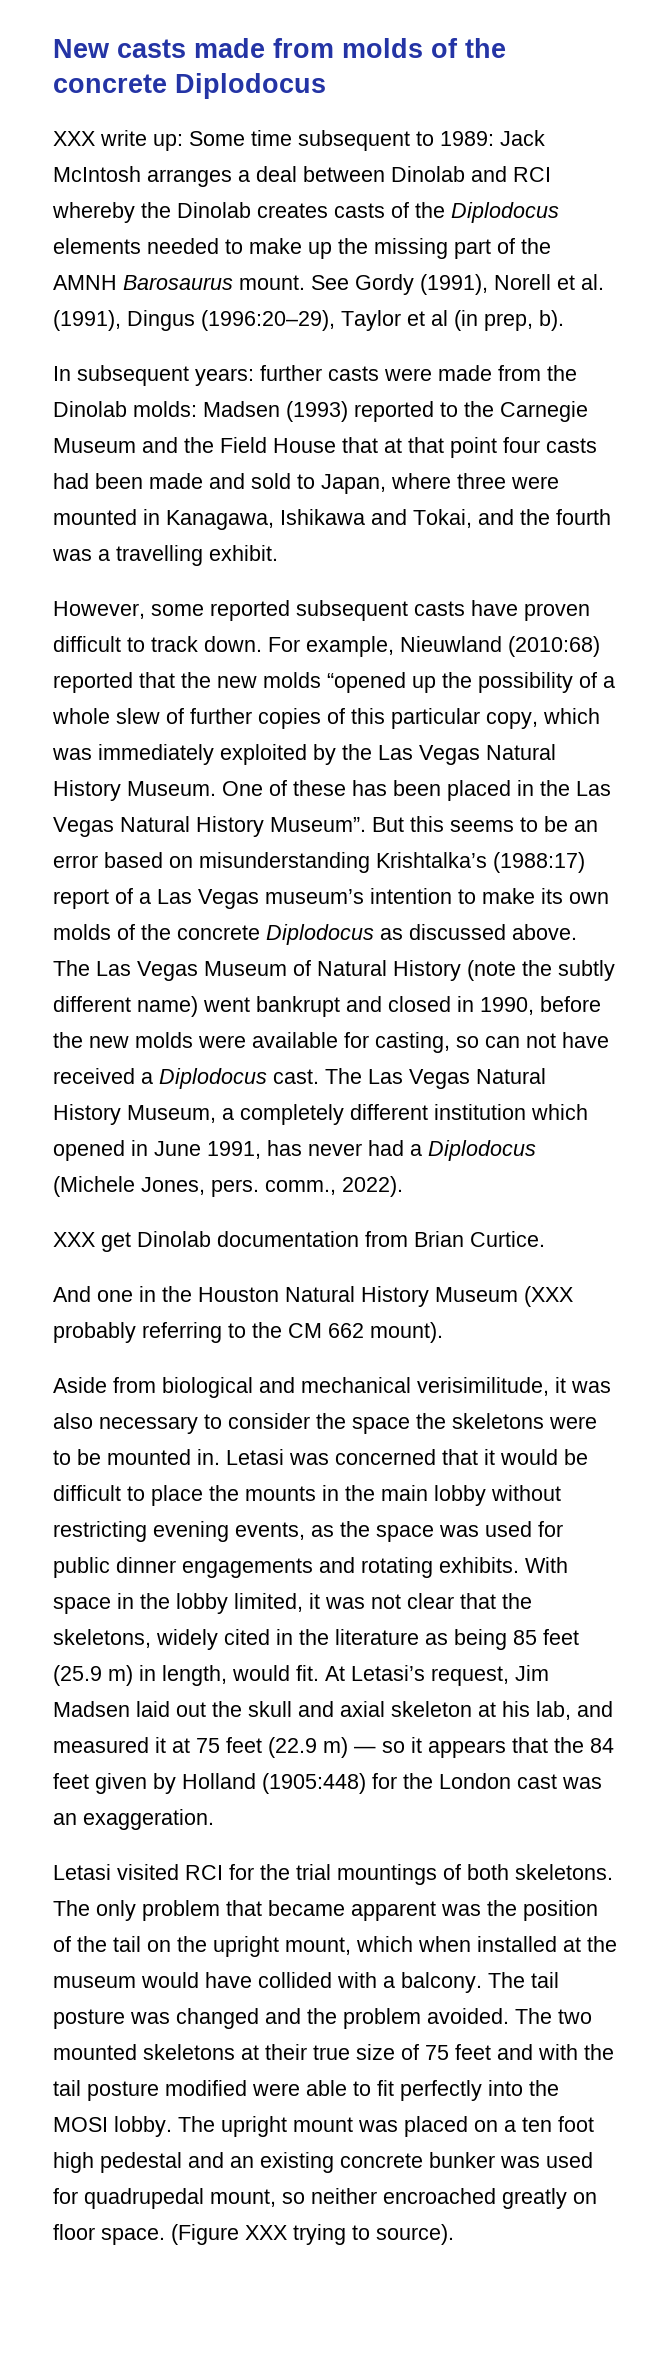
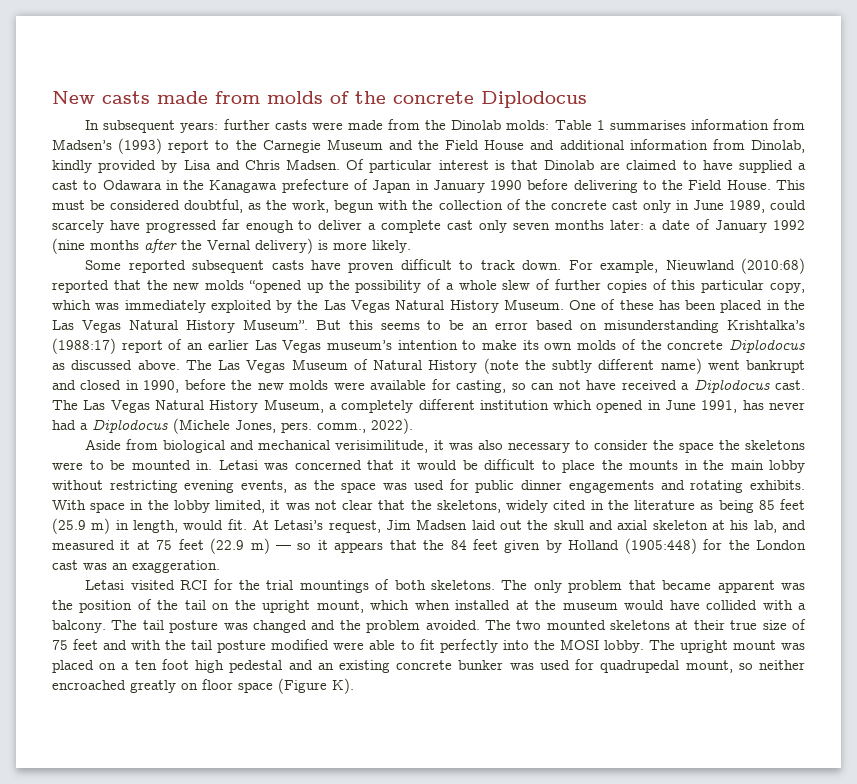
- XXX write up: Some time subsequent to 1989: Jack McIntosh arranges a deal between Dinolab and RCI whereby the Dinolab creates casts of the Diplodocus elements needed to make up the missing part of the AMNH Barosaurus mount. See Gordy (1991), Norell et al. (1991), Dingus (1996:20–29), Taylor et al (in prep, b).
- In subsequent years: further casts were made from the Dinolab molds: Madsen (1993) reported to the Carnegie Museum and the Field House that at that point four casts had been made and sold to Japan, where three were mounted in Kanagawa, Ishikawa and Tokai, and the fourth was a travelling exhibit.
- However, some reported subsequent casts have proven difficult to track down.
+ In subsequent years: further casts were made from the Dinolab molds: Table 1 summarises information from Madsen’s (1993) report to the Carnegie Museum and the Field House and additional information from Dinolab, kindly provided by Lisa and Chris Madsen. Of particular interest is that Dinolab are claimed to have supplied a cast to Odawara in the Kanagawa prefecture of Japan in January 1990 before delivering to the Field House. This must be considered doubtful, as the work, begun with the collection of the concrete cast only in June 1989, could scarcely have progressed far enough to deliver a complete cast only seven months later: a date of January 1992 (nine months after the Vernal delivery) is more likely.
+ Some reported subsequent casts have proven difficult to track down.
- But this seems to be an error based on misunderstanding Krishtalka’s (1988:17) report of a Las Vegas museum’s intention to make its own molds of the concrete Diplodocus as discussed above.
+ But this seems to be an error based on misunderstanding Krishtalka’s (1988:17) report of an earlier Las Vegas museum’s intention to make its own molds of the concrete Diplodocus as discussed above.
- XXX get Dinolab documentation from Brian Curtice.
- And one in the Houston Natural History Museum (XXX probably referring to the CM 662 mount).
- The upright mount was placed on a ten foot high pedestal and an existing concrete bunker was used for quadrupedal mount, so neither encroached greatly on floor space. (Figure XXX trying to source).
+ The upright mount was placed on a ten foot high pedestal and an existing concrete bunker was used for quadrupedal mount, so neither encroached greatly on floor space (Figure K).

